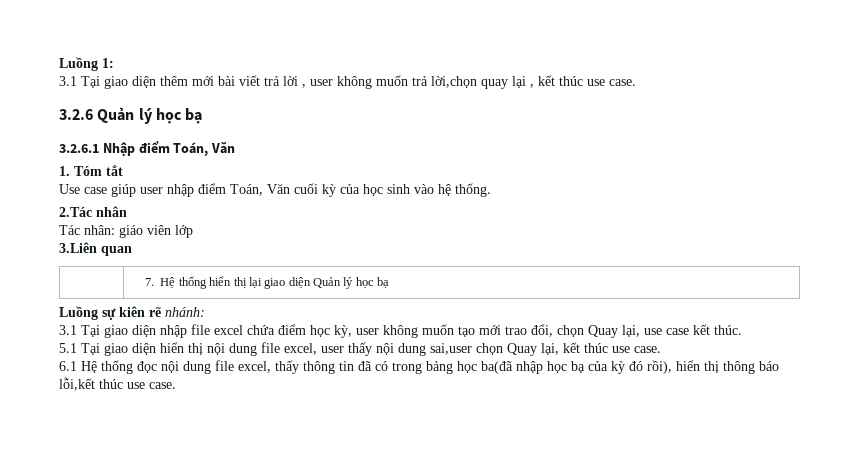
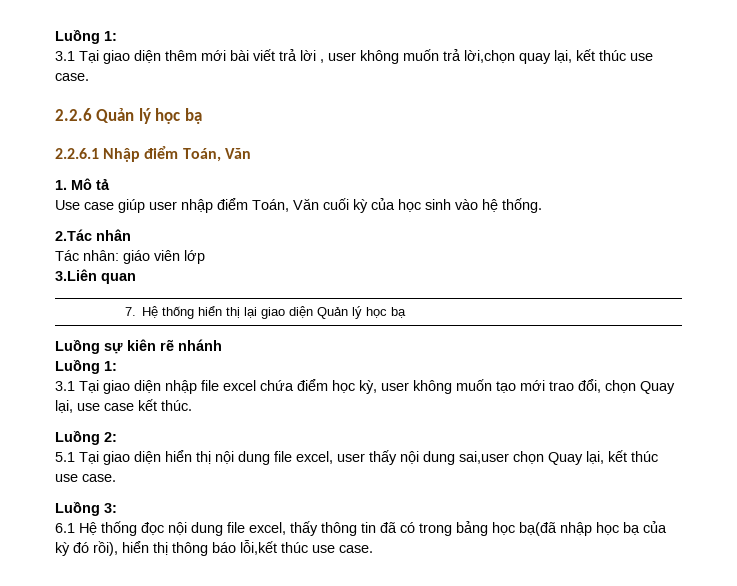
- 3.1 Tại giao diện thêm mới bài viết trả lời , user không muốn trả lời,chọn quay lại , kết thúc use case.
- 3.2.6 Quản lý học bạ
- 3.2.6.1 Nhập điểm Toán, Văn
+ 3.1 Tại giao diện thêm mới bài viết trả lời , user không muốn trả lời,chọn quay lại, kết thúc use case.
+ 2.2.6 Quản lý học bạ
+ 2.2.6.1 Nhập điểm Toán, Văn
- 1. Tóm tắt
+ 1. Mô tả
- Luồng sự kiên rẽ nhánh:
+ Luồng sự kiên rẽ nhánh
+ Luồng 1:
+ Luồng 2:
+ Luồng 3:
- 6.1 Hệ thống đọc nội dung file excel, thấy thông tin đã có trong bảng học ba(đã nhập học bạ của kỳ đó rồi), hiển thị thông báo lỗi,kết thúc use case.
+ 6.1 Hệ thống đọc nội dung file excel, thấy thông tin đã có trong bảng học bạ(đã nhập học bạ của kỳ đó rồi), hiển thị thông báo lỗi,kết thúc use case.

